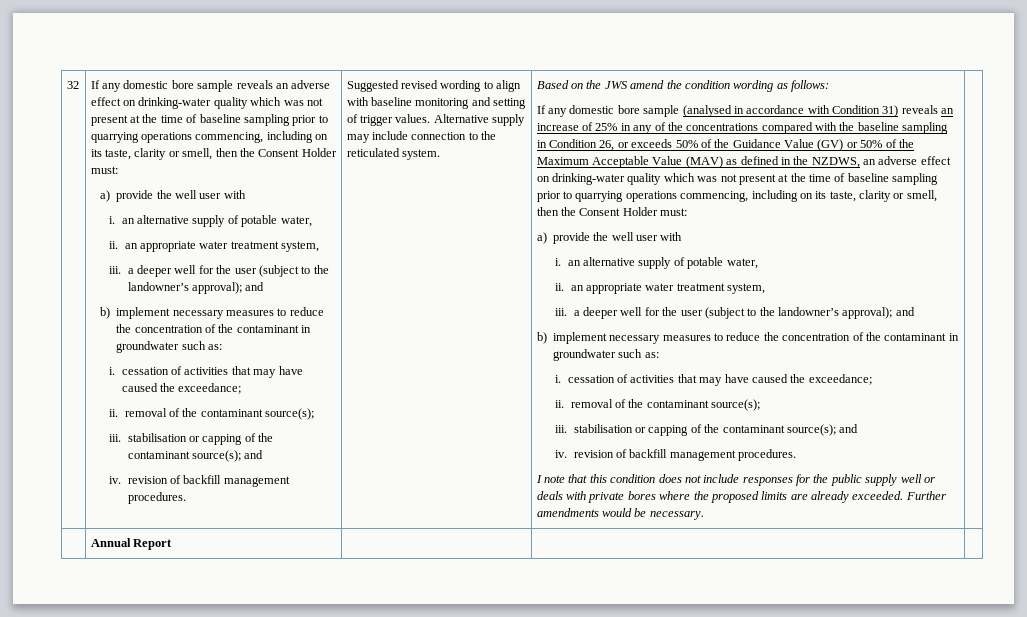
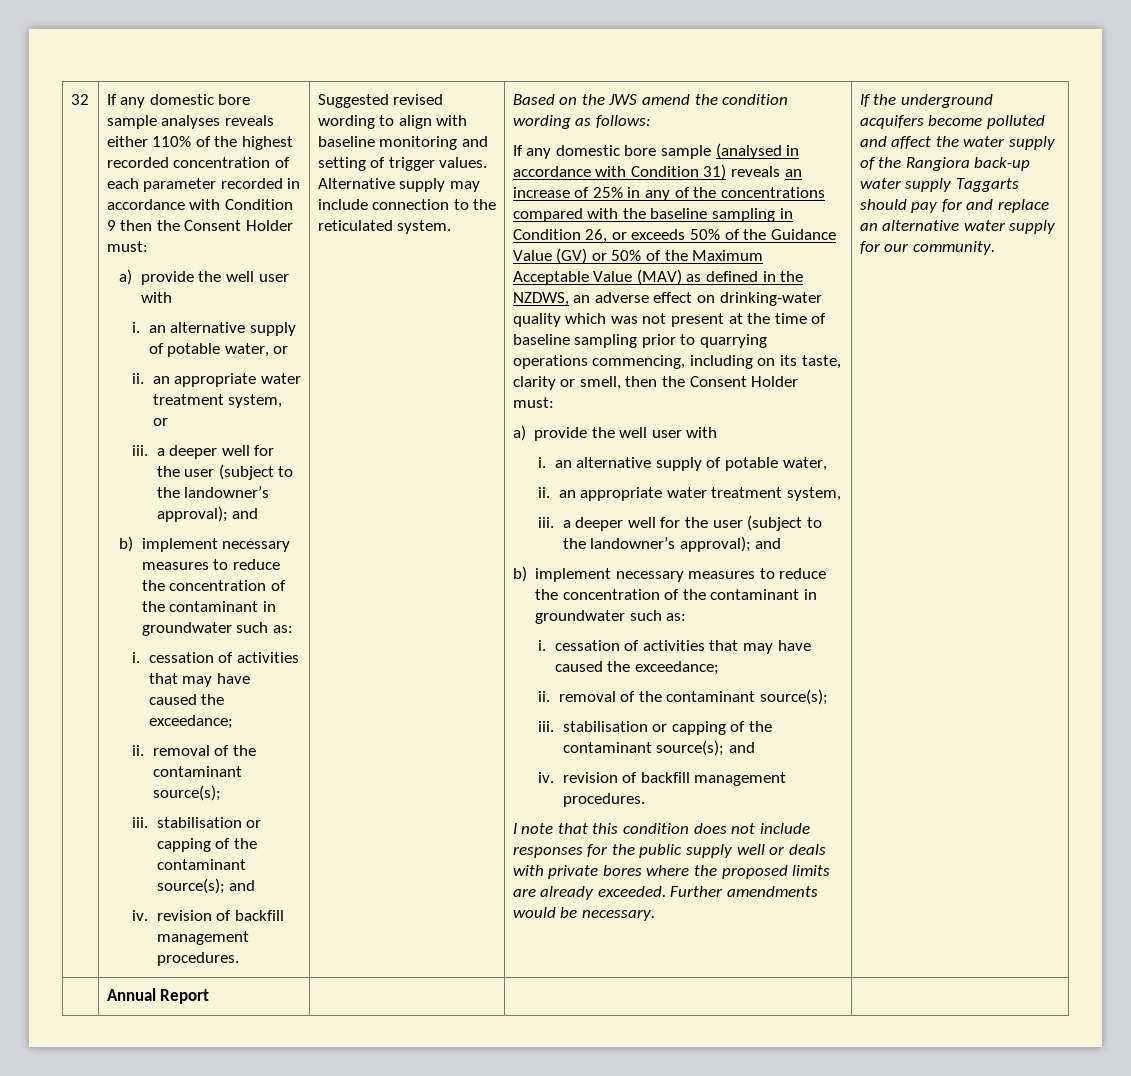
- If any domestic bore sample reveals an adverse effect on drinking-water quality which was not present at the time of baseline sampling prior to quarrying operations commencing, including on its taste, clarity or smell, then the Consent Holder must:
+ If any domestic bore sample analyses reveals either 110% of the highest recorded concentration of each parameter recorded in accordance with Condition 9 then the Consent Holder must:
  a) provide the well user with
- i. an alternative supply of potable water,
- ii. an appropriate water treatment system,
+ i. an alternative supply of potable water, or
+ ii. an appropriate water treatment system, or
+ If the underground acquifers become polluted and affect the water supply of the Rangiora back-up water supply Taggarts should pay for and replace an alternative water supply for our community.

